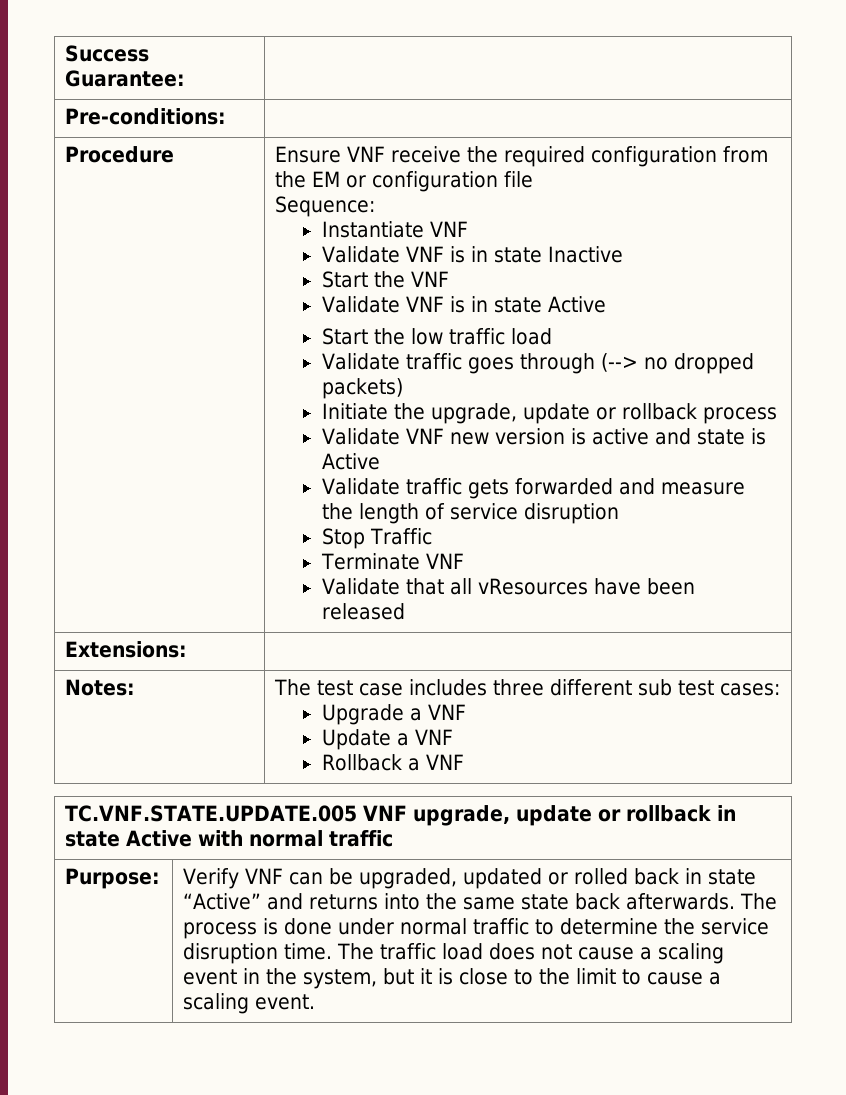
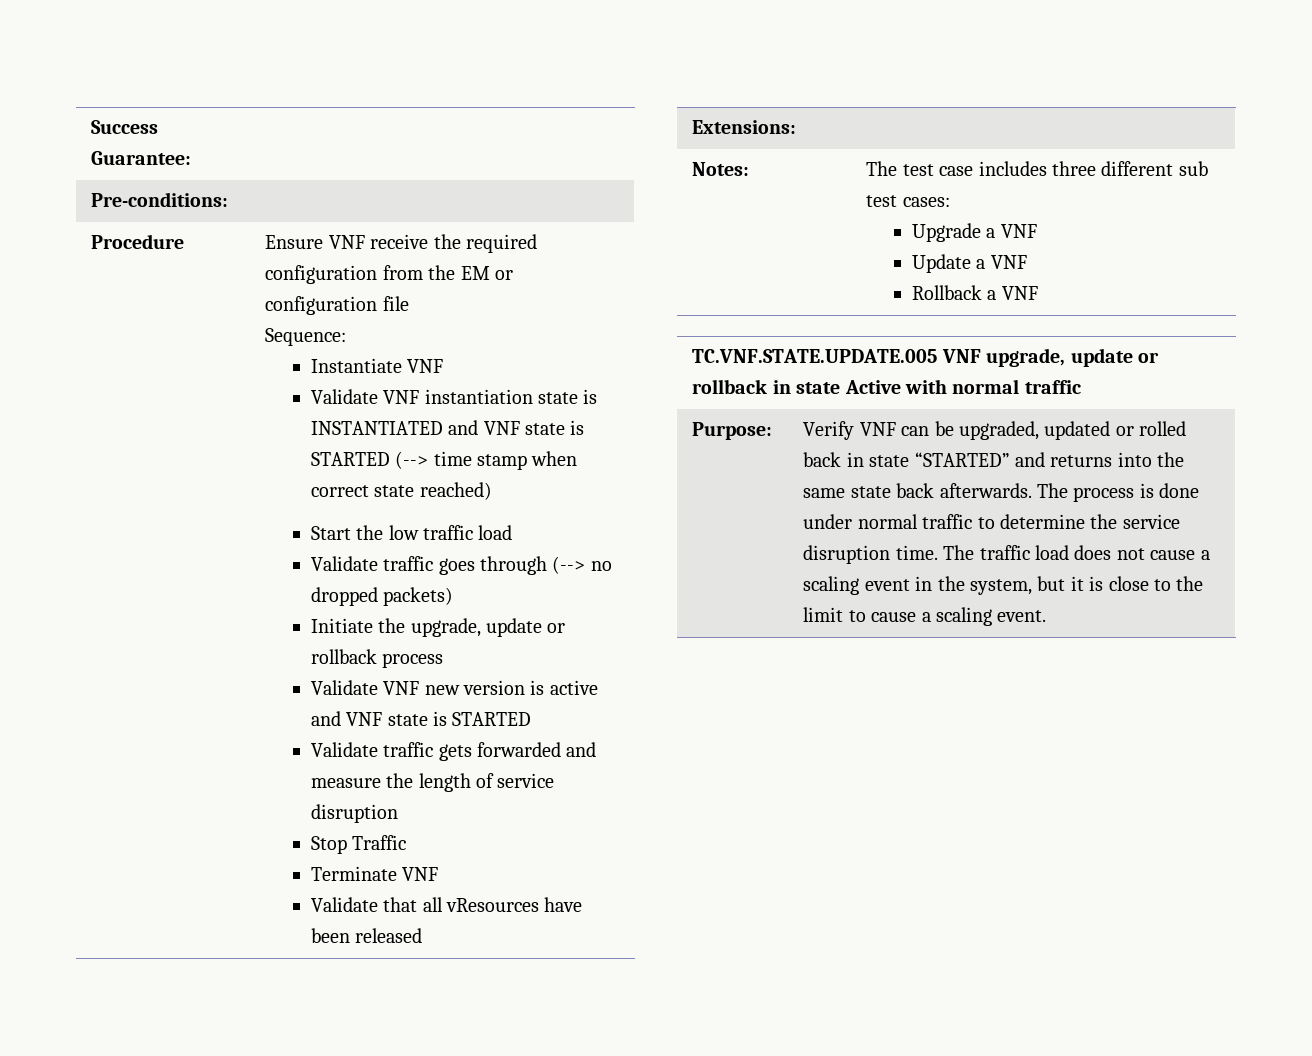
- Validate VNF is in state Inactive
- Start the VNF
- Validate VNF is in state Active
+ Validate VNF instantiation state is INSTANTIATED and VNF state is STARTED (--> time stamp when correct state reached)
- Validate VNF new version is active and state is Active
+ Validate VNF new version is active and VNF state is STARTED
- Verify VNF can be upgraded, updated or rolled back in state “Active” and returns into the same state back afterwards.
+ Verify VNF can be upgraded, updated or rolled back in state “STARTED” and returns into the same state back afterwards.

